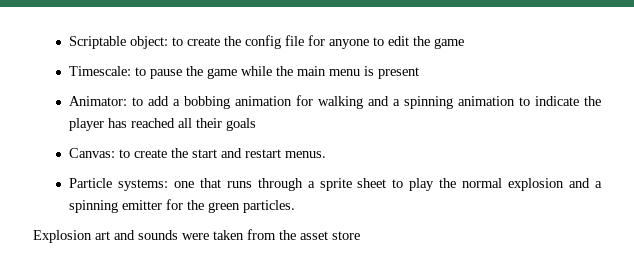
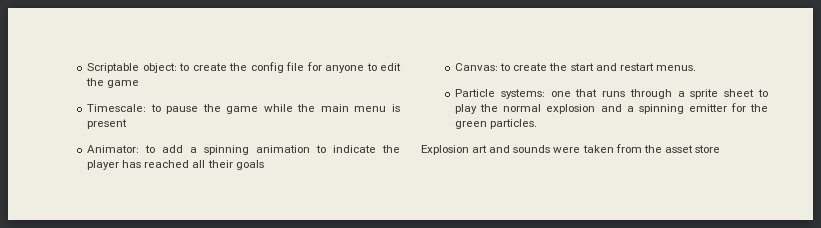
- Animator: to add a bobbing animation for walking and a spinning animation to indicate the player has reached all their goals
+ Animator: to add a spinning animation to indicate the player has reached all their goals

